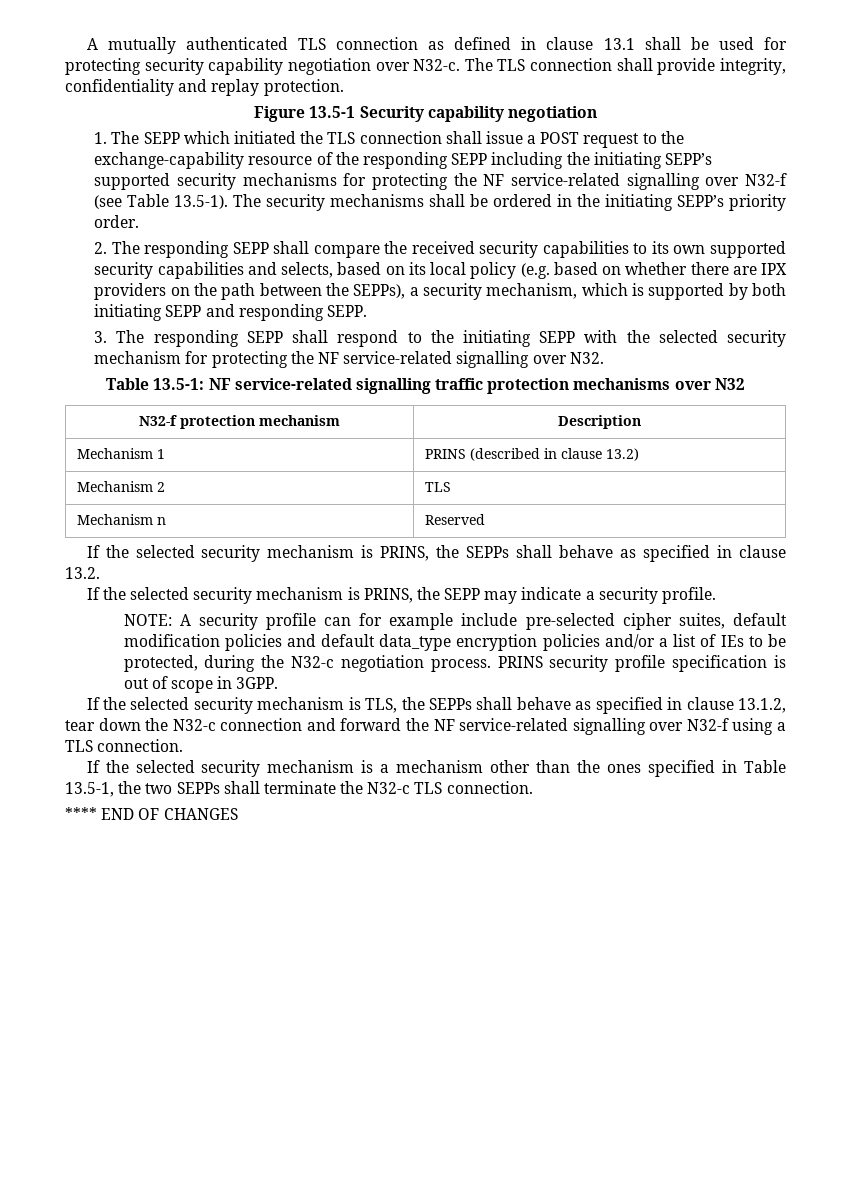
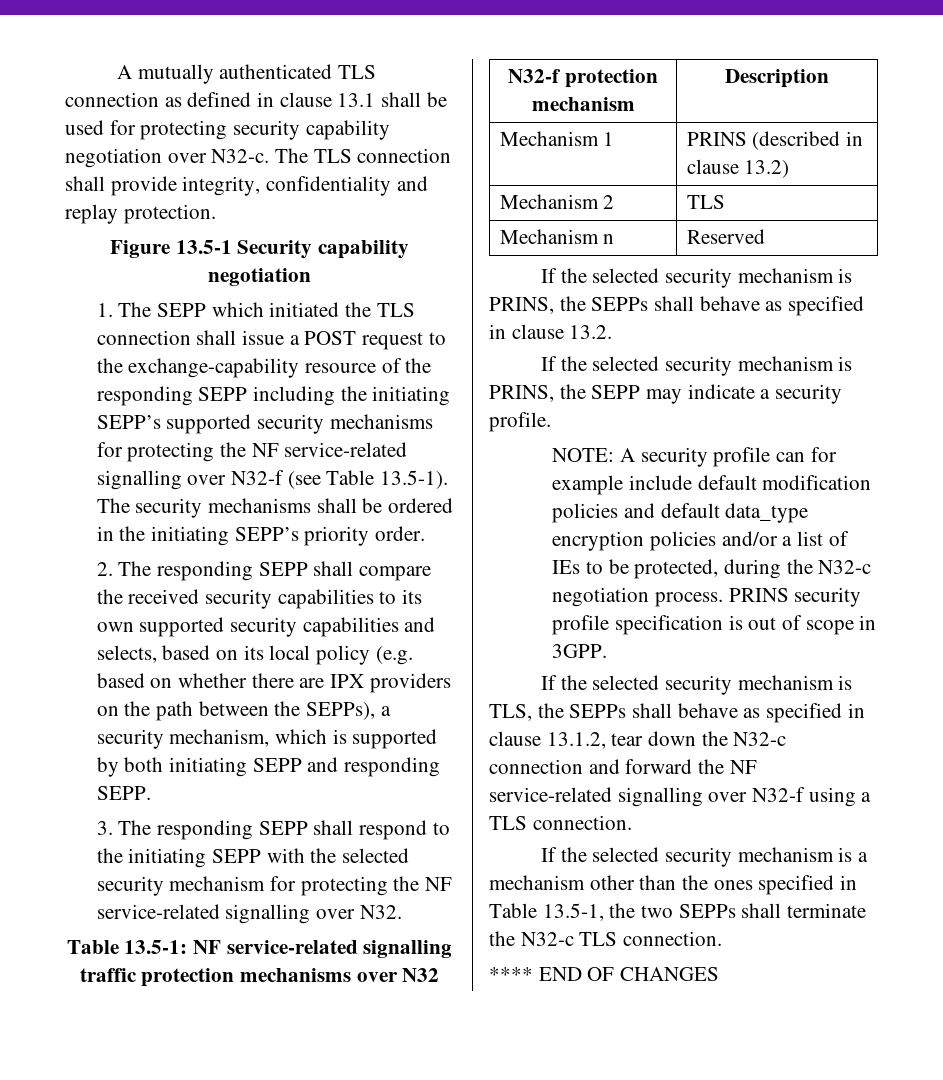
- NOTE: A security profile can for example include pre-selected cipher suites, default modification policies and default data_type encryption policies and/or a list of IEs to be protected, during the N32-c negotiation process.
+ NOTE: A security profile can for example include default modification policies and default data_type encryption policies and/or a list of IEs to be protected, during the N32-c negotiation process.

